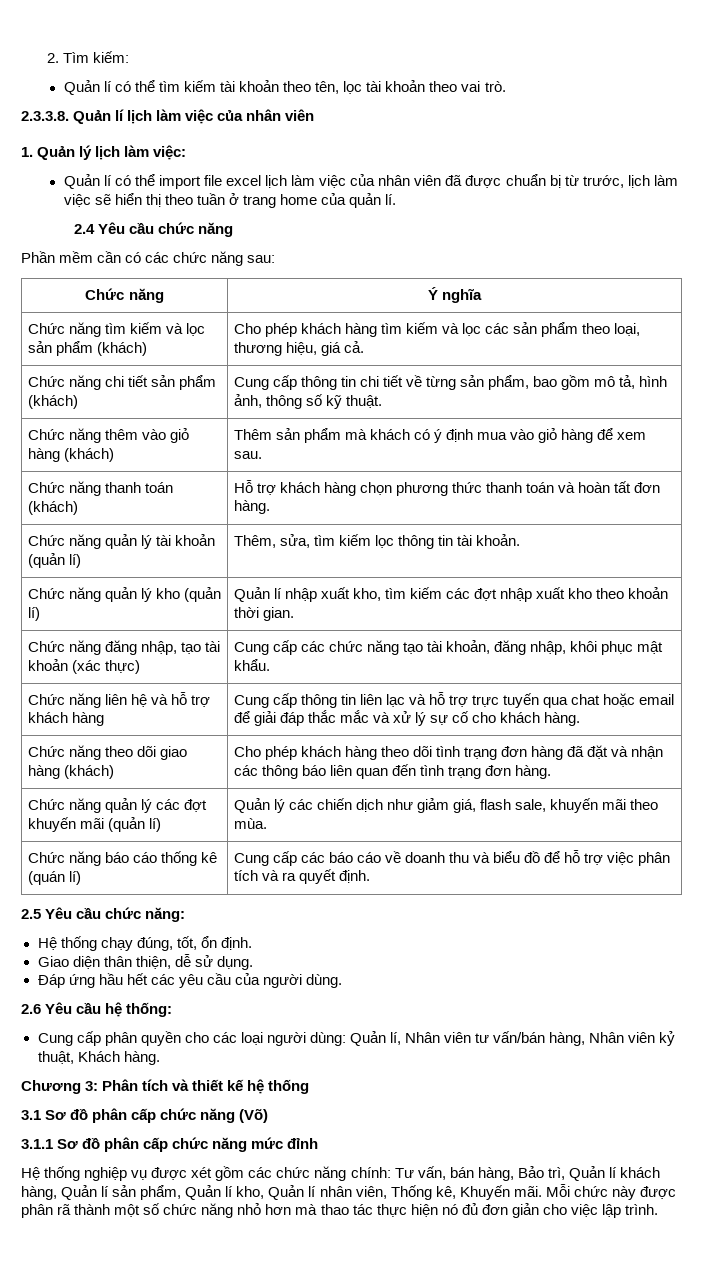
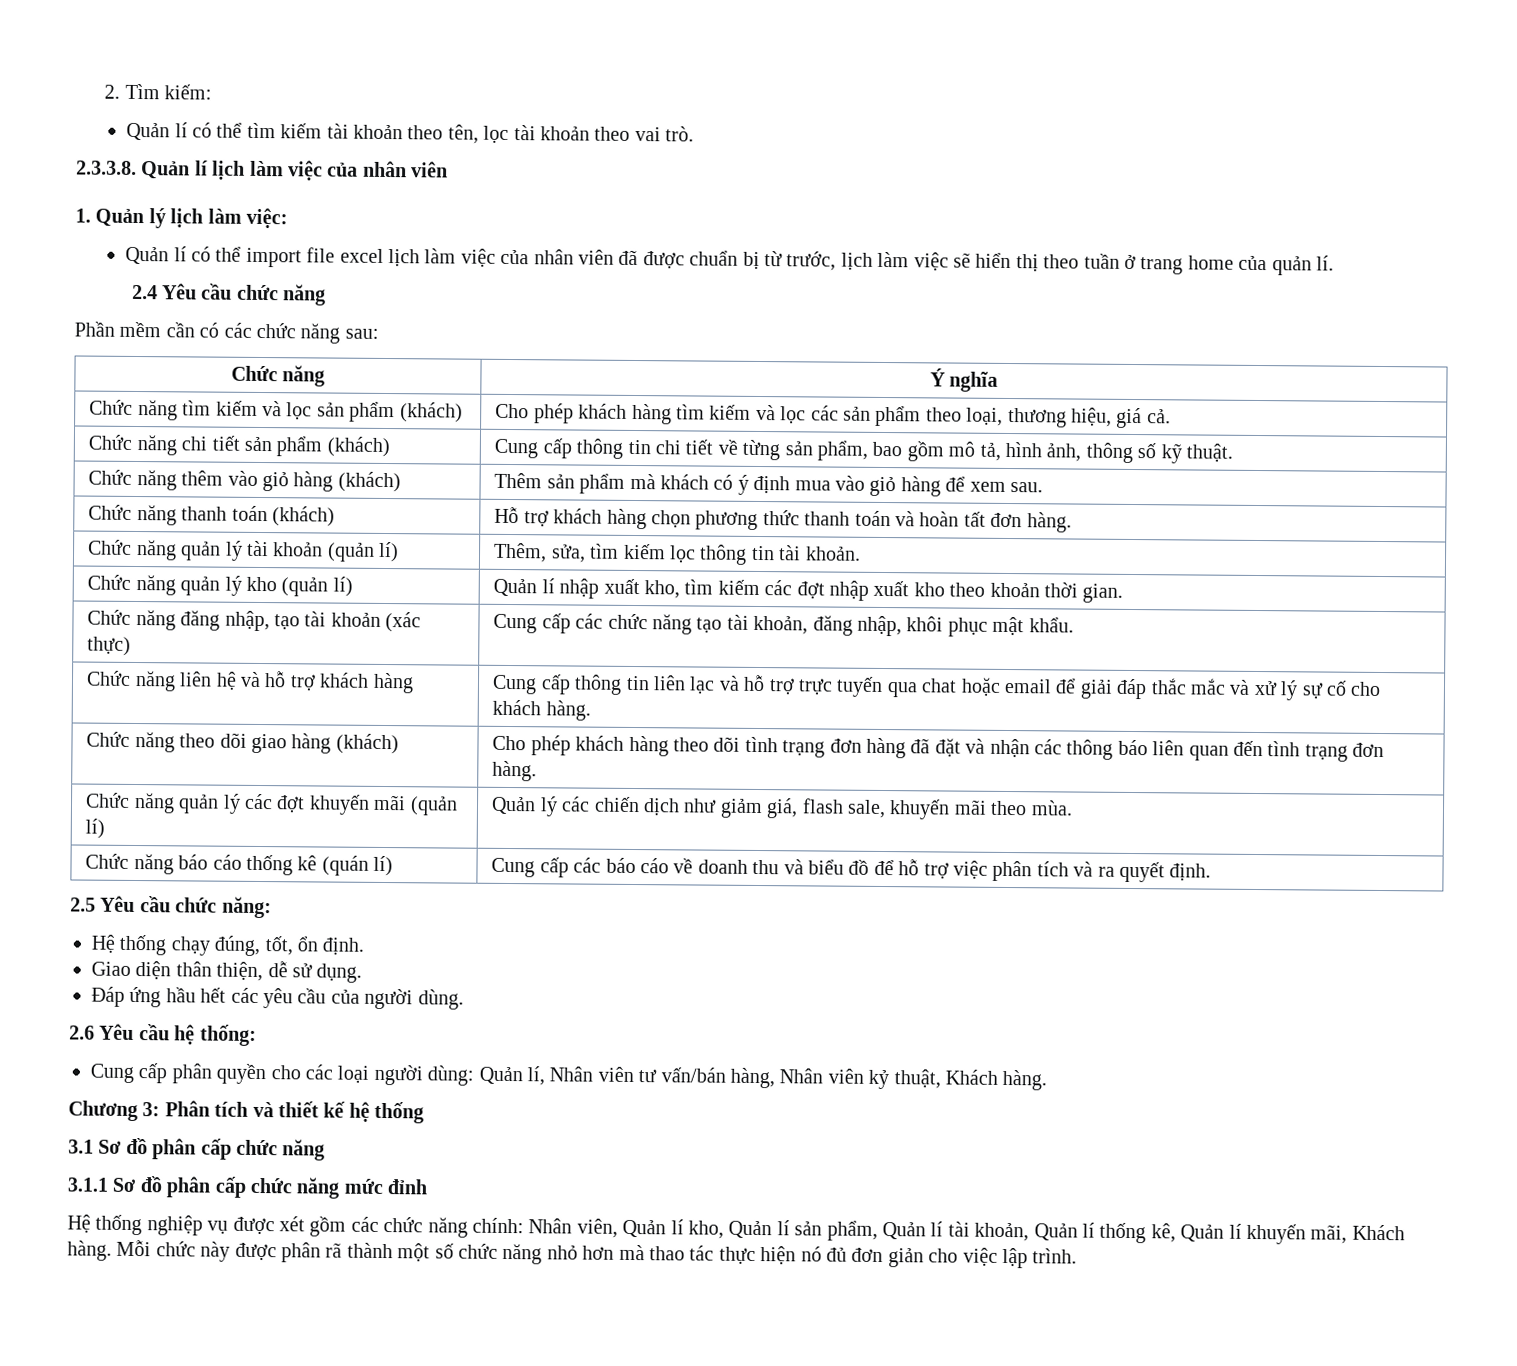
- 3.1 Sơ đồ phân cấp chức năng (Võ)
+ 3.1 Sơ đồ phân cấp chức năng
- Hệ thống nghiệp vụ được xét gồm các chức năng chính: Tư vấn, bán hàng, Bảo trì, Quản lí khách hàng, Quản lí sản phẩm, Quản lí kho, Quản lí nhân viên, Thống kê, Khuyến mãi.
+ Hệ thống nghiệp vụ được xét gồm các chức năng chính: Nhân viên, Quản lí kho, Quản lí sản phẩm, Quản lí tài khoản, Quản lí thống kê, Quản lí khuyến mãi, Khách hàng.

